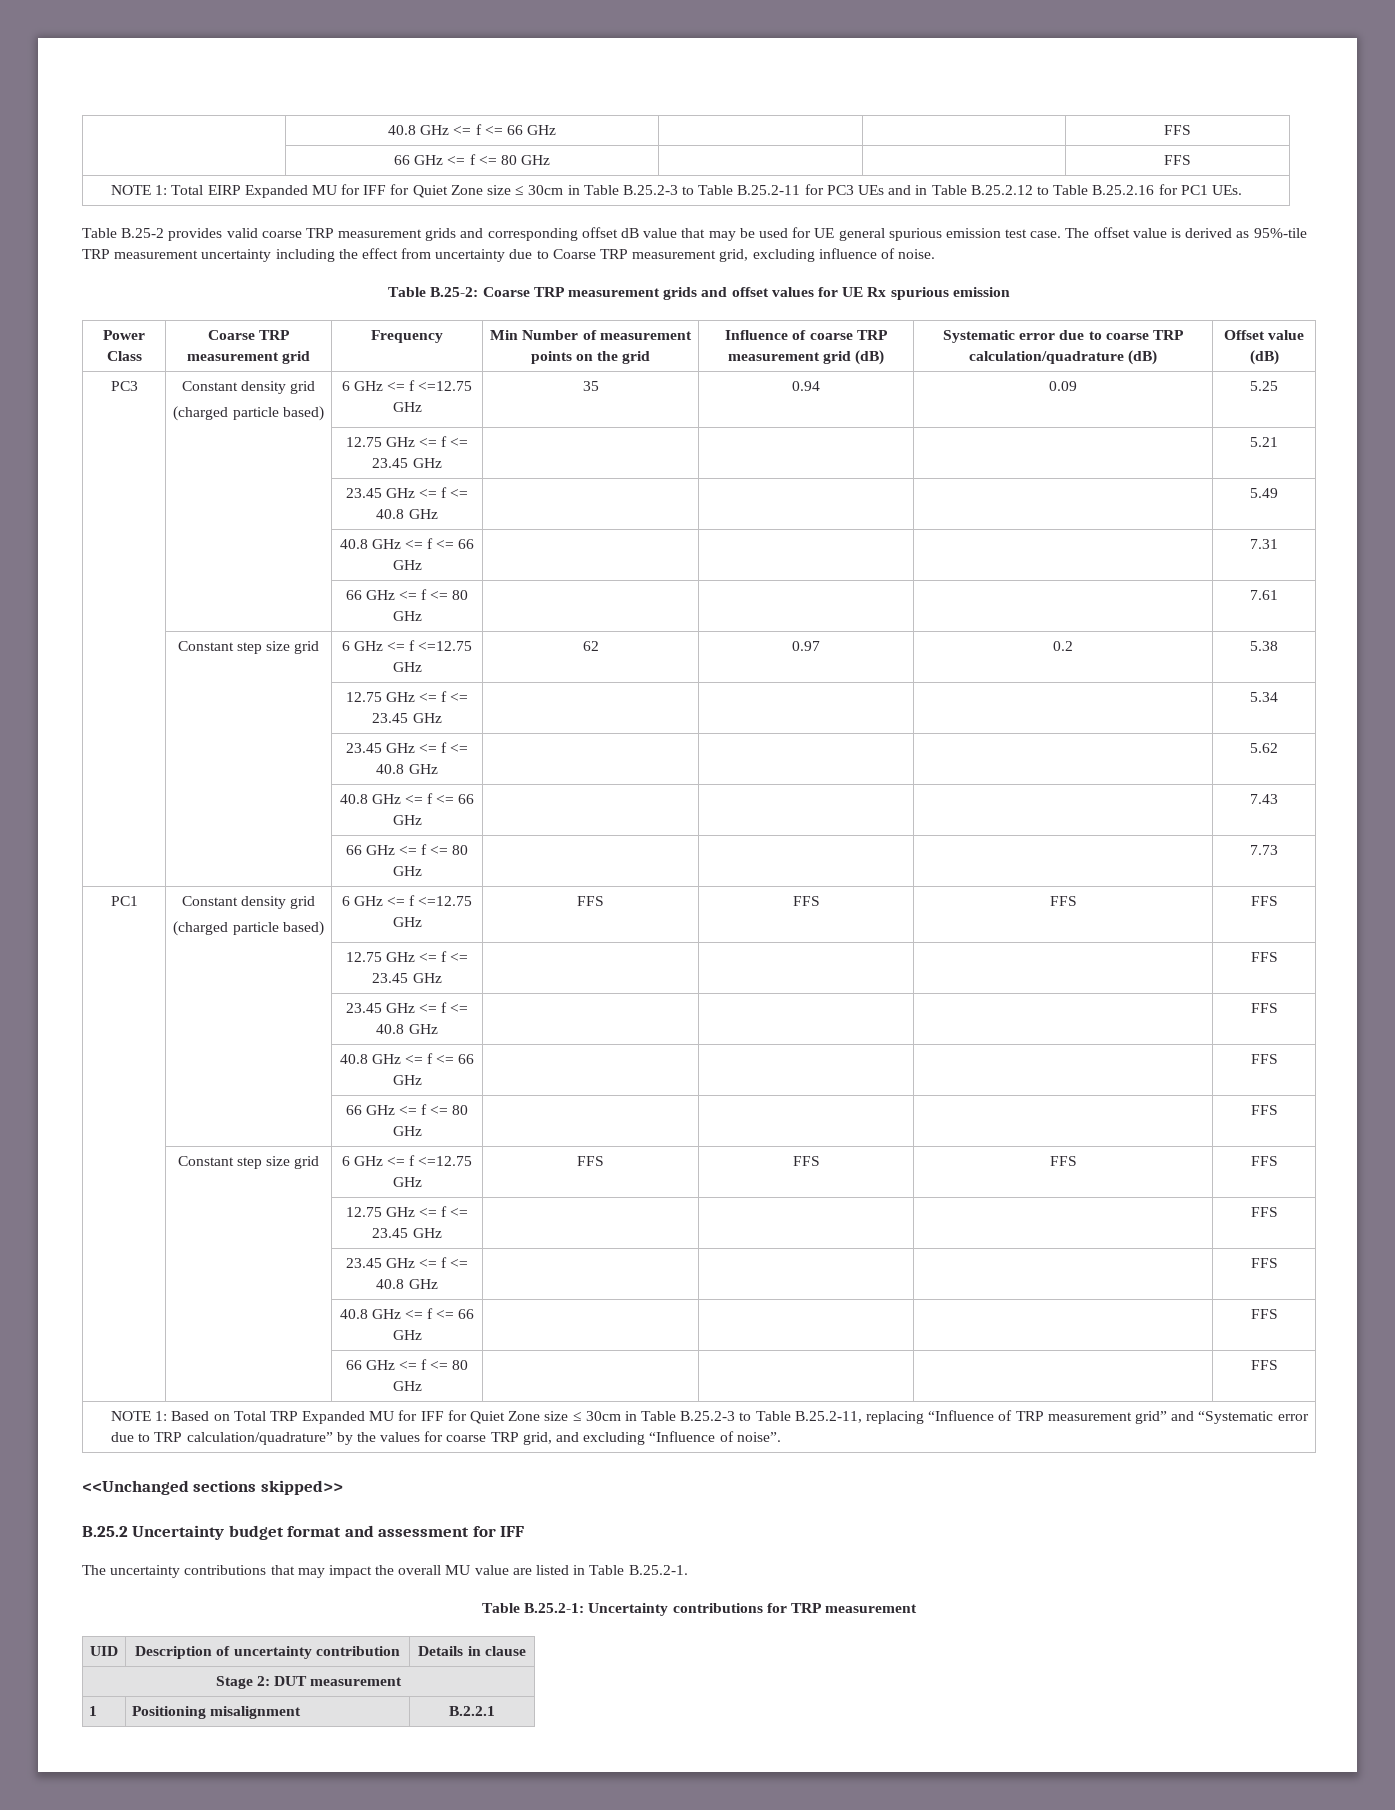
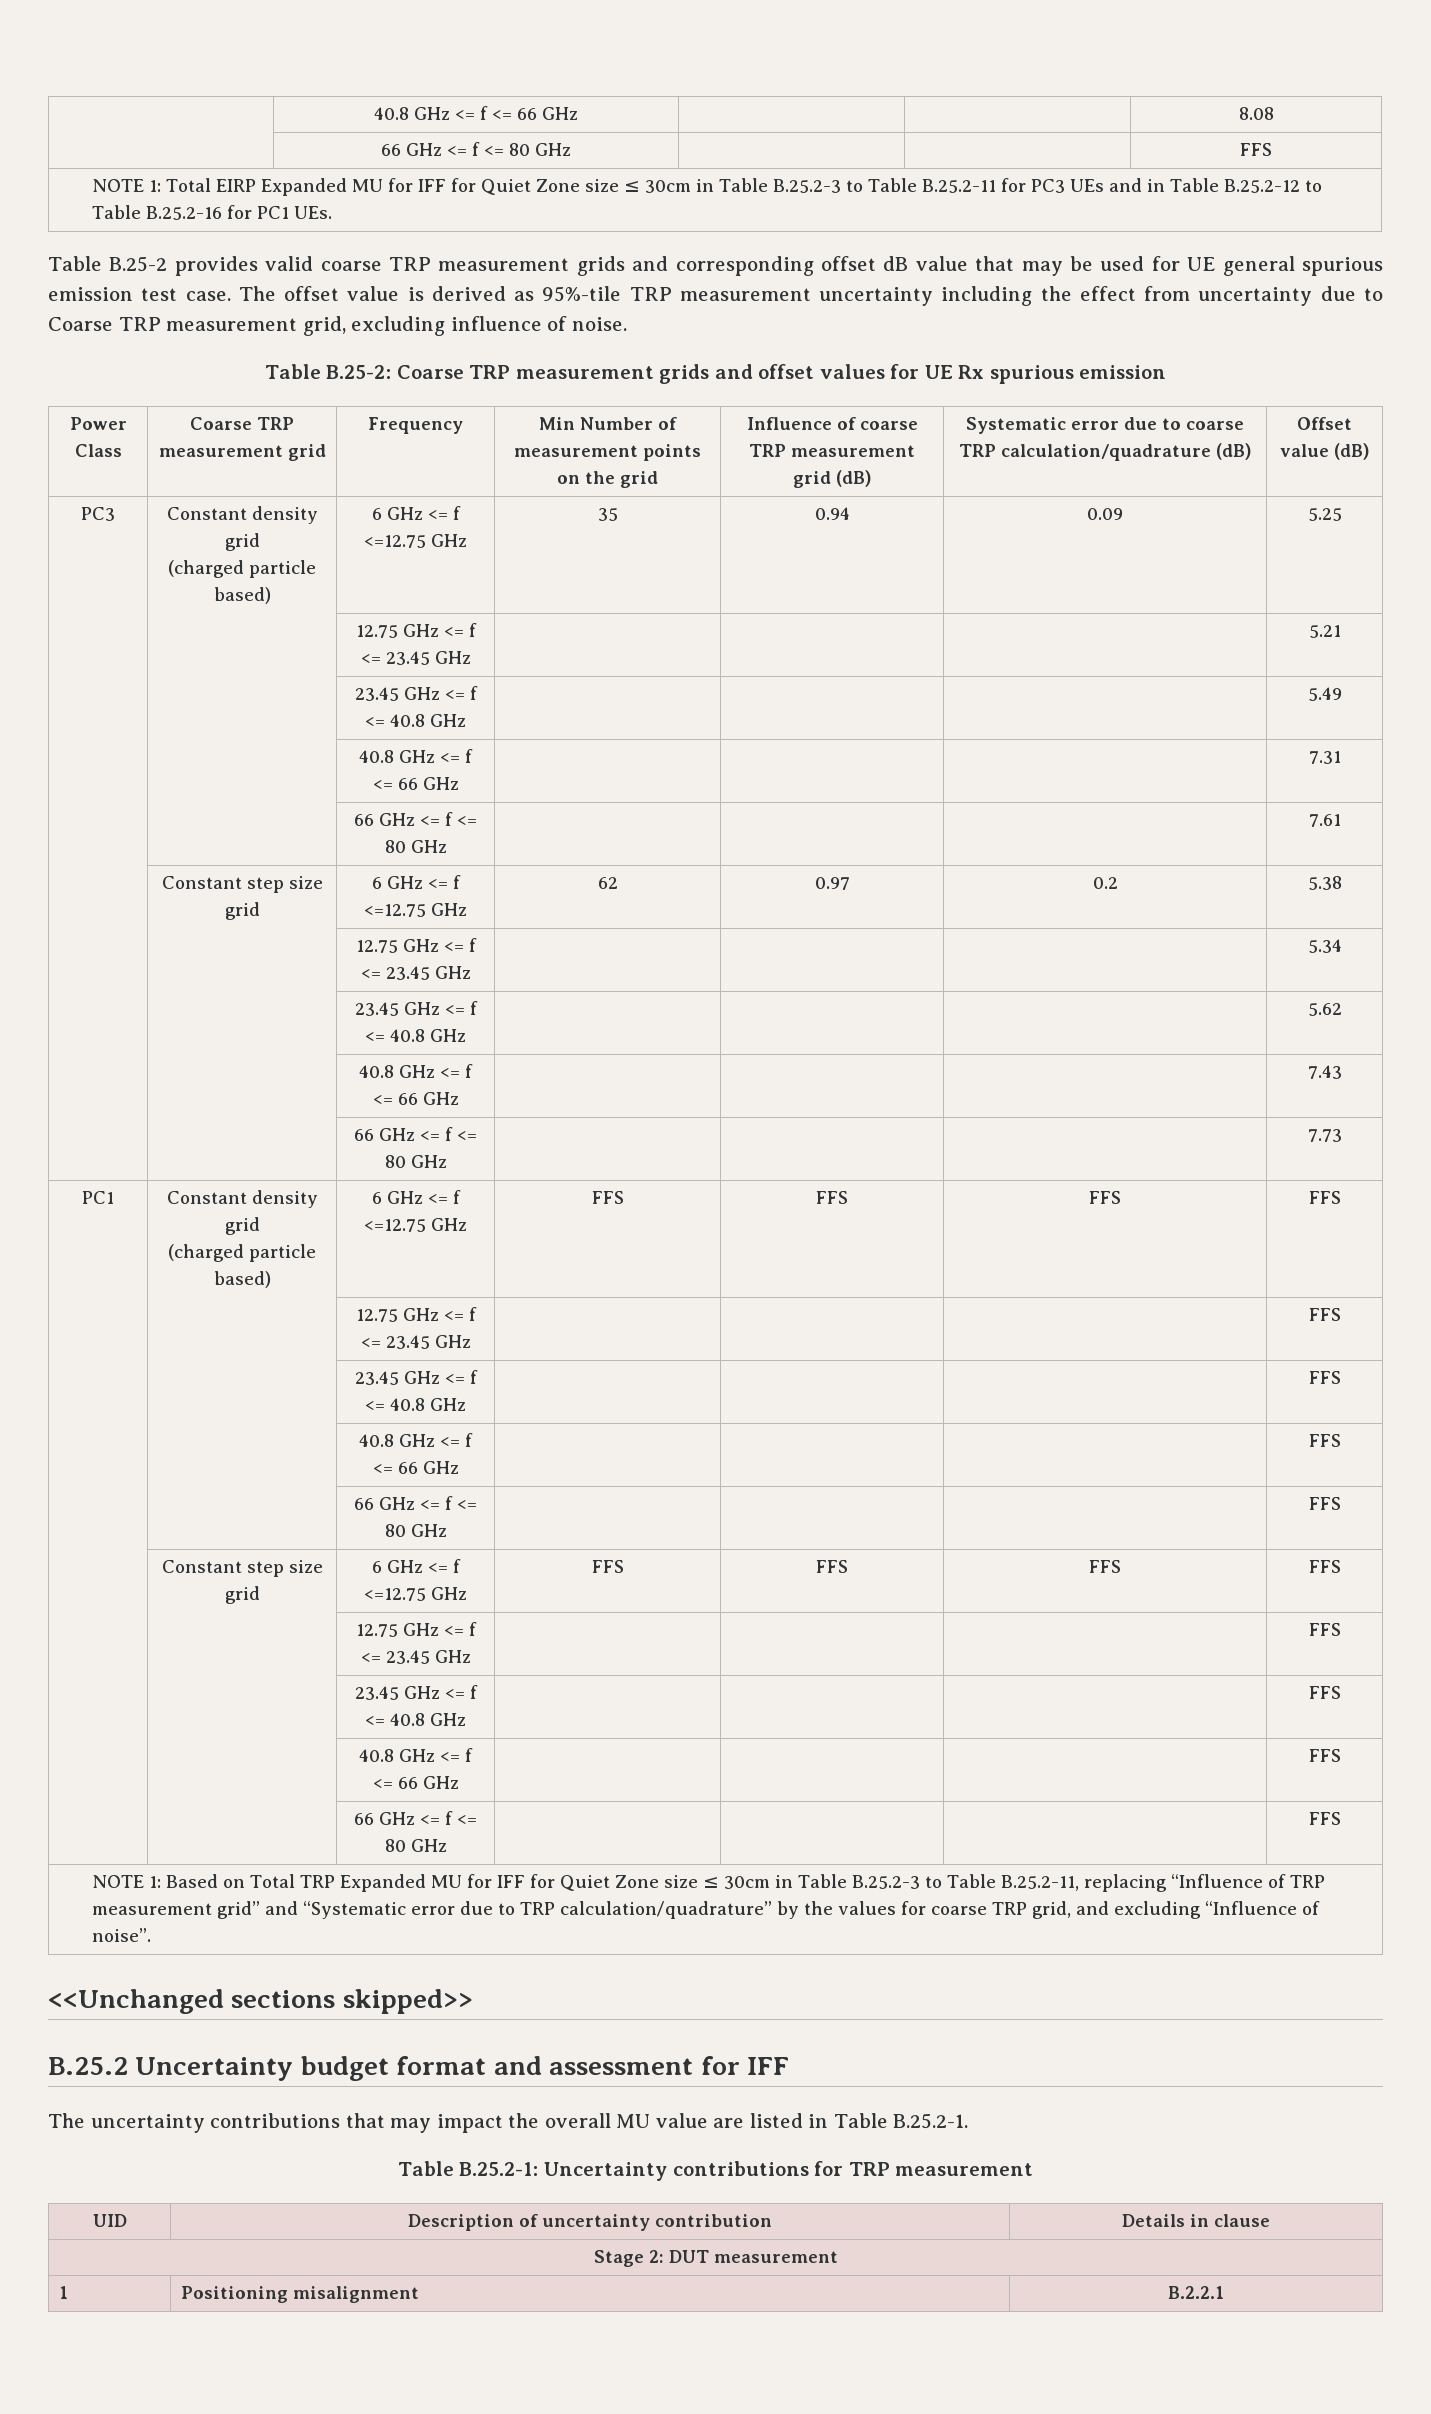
- | 40.8 GHz <= f <= 66 GHz | | | FFS
+ | 40.8 GHz <= f <= 66 GHz | | | 8.08
- NOTE 1: Total EIRP Expanded MU for IFF for Quiet Zone size ≤ 30cm in Table B.25.2-3 to Table B.25.2-11 for PC3 UEs and in Table B.25.2.12 to Table B.25.2.16 for PC1 UEs.
+ NOTE 1: Total EIRP Expanded MU for IFF for Quiet Zone size ≤ 30cm in Table B.25.2-3 to Table B.25.2-11 for PC3 UEs and in Table B.25.2-12 to Table B.25.2-16 for PC1 UEs.

